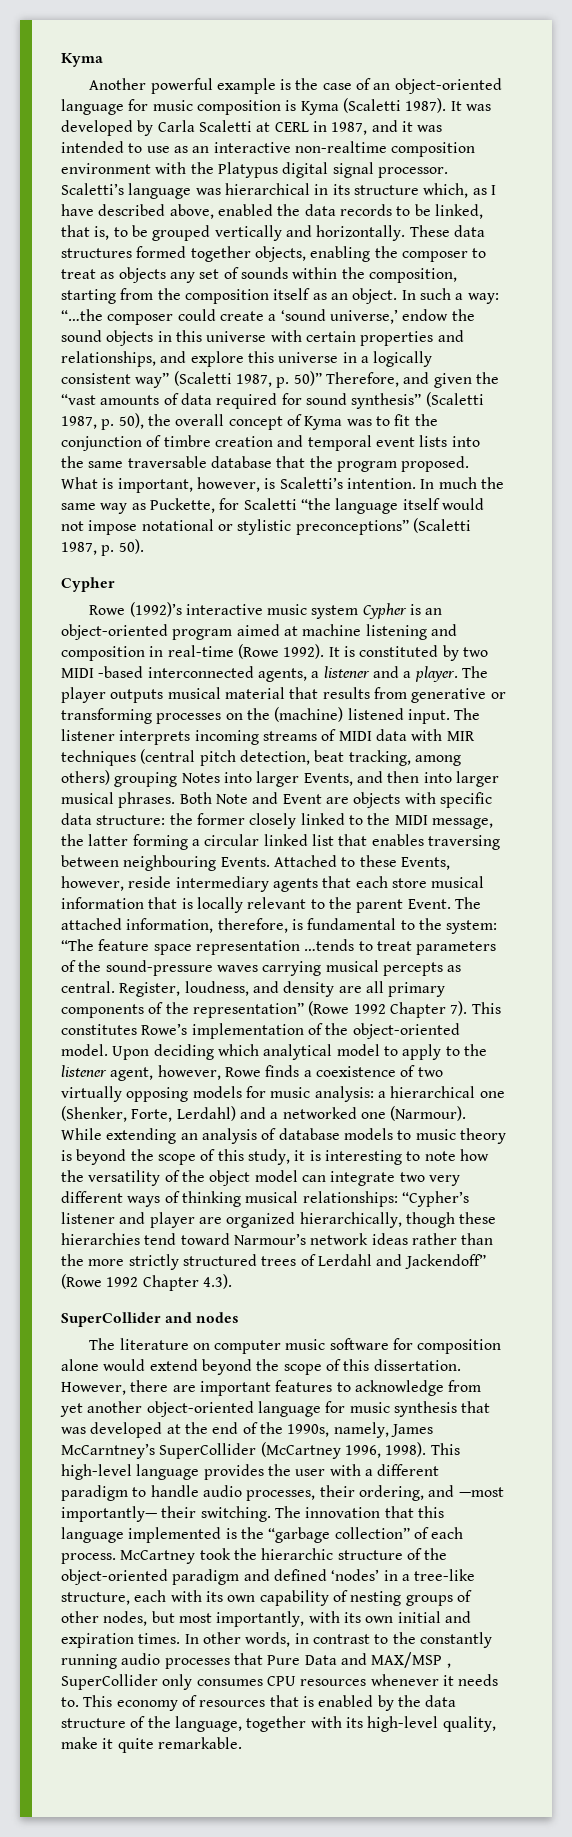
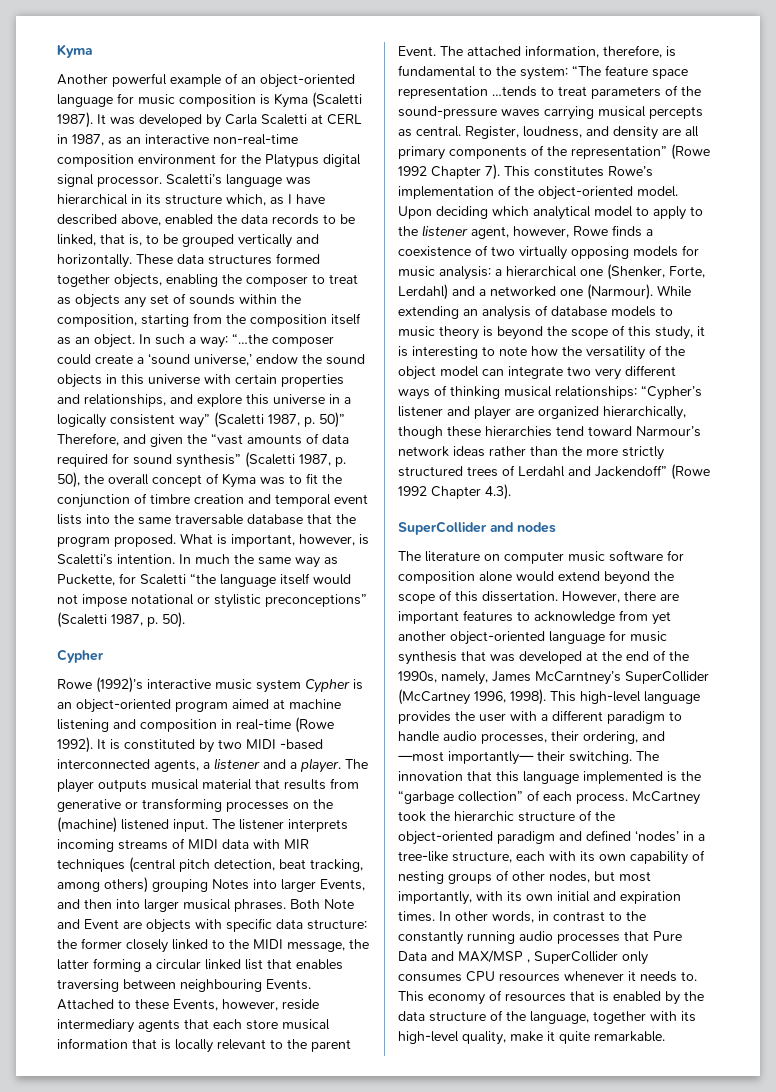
- Another powerful example is the case of an object-oriented language for music composition is Kyma (Scaletti 1987).
+ Another powerful example of an object-oriented language for music composition is Kyma (Scaletti 1987).
- It was developed by Carla Scaletti at CERL in 1987, and it was intended to use as an interactive non-realtime composition environment with the Platypus digital signal processor.
+ It was developed by Carla Scaletti at CERL in 1987, as an interactive non-real-time composition environment for the Platypus digital signal processor.

